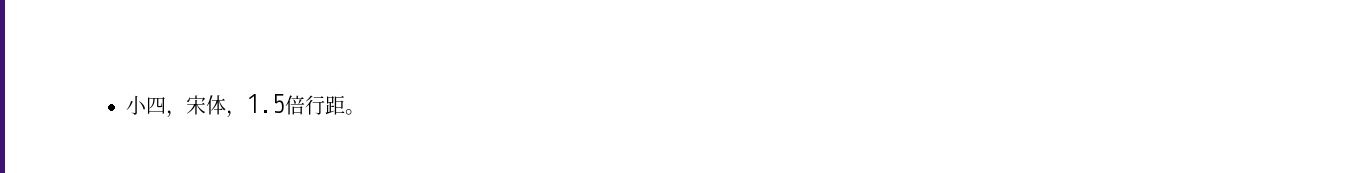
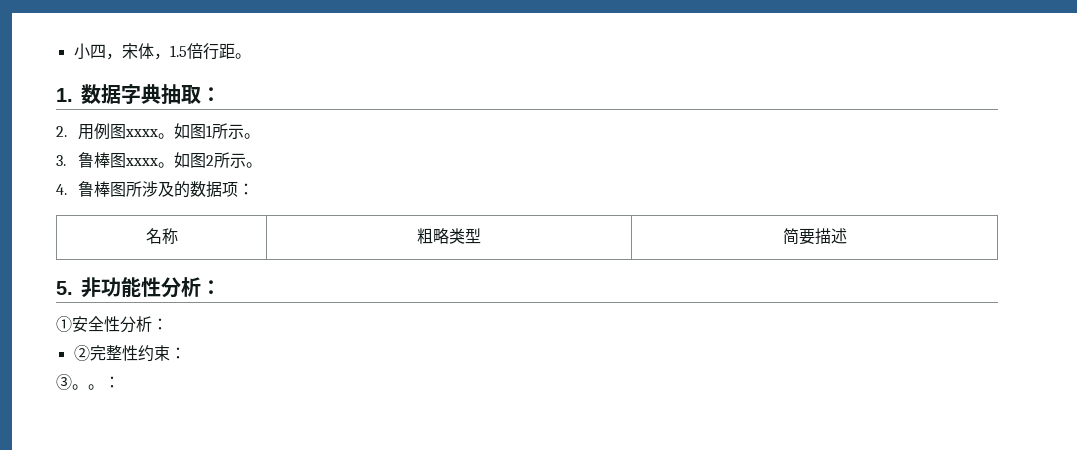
+ 1.数据字典抽取：
+ 2.用例图xxxx。如图1所示。
+ 3.鲁棒图xxxx。如图2所示。
+ 4.鲁棒图所涉及的数据项：
+ 名称 | 粗略类型 | 简要描述
+ 5.非功能性分析：
+ ①安全性分析：
+ ②完整性约束：
+ ③。。：

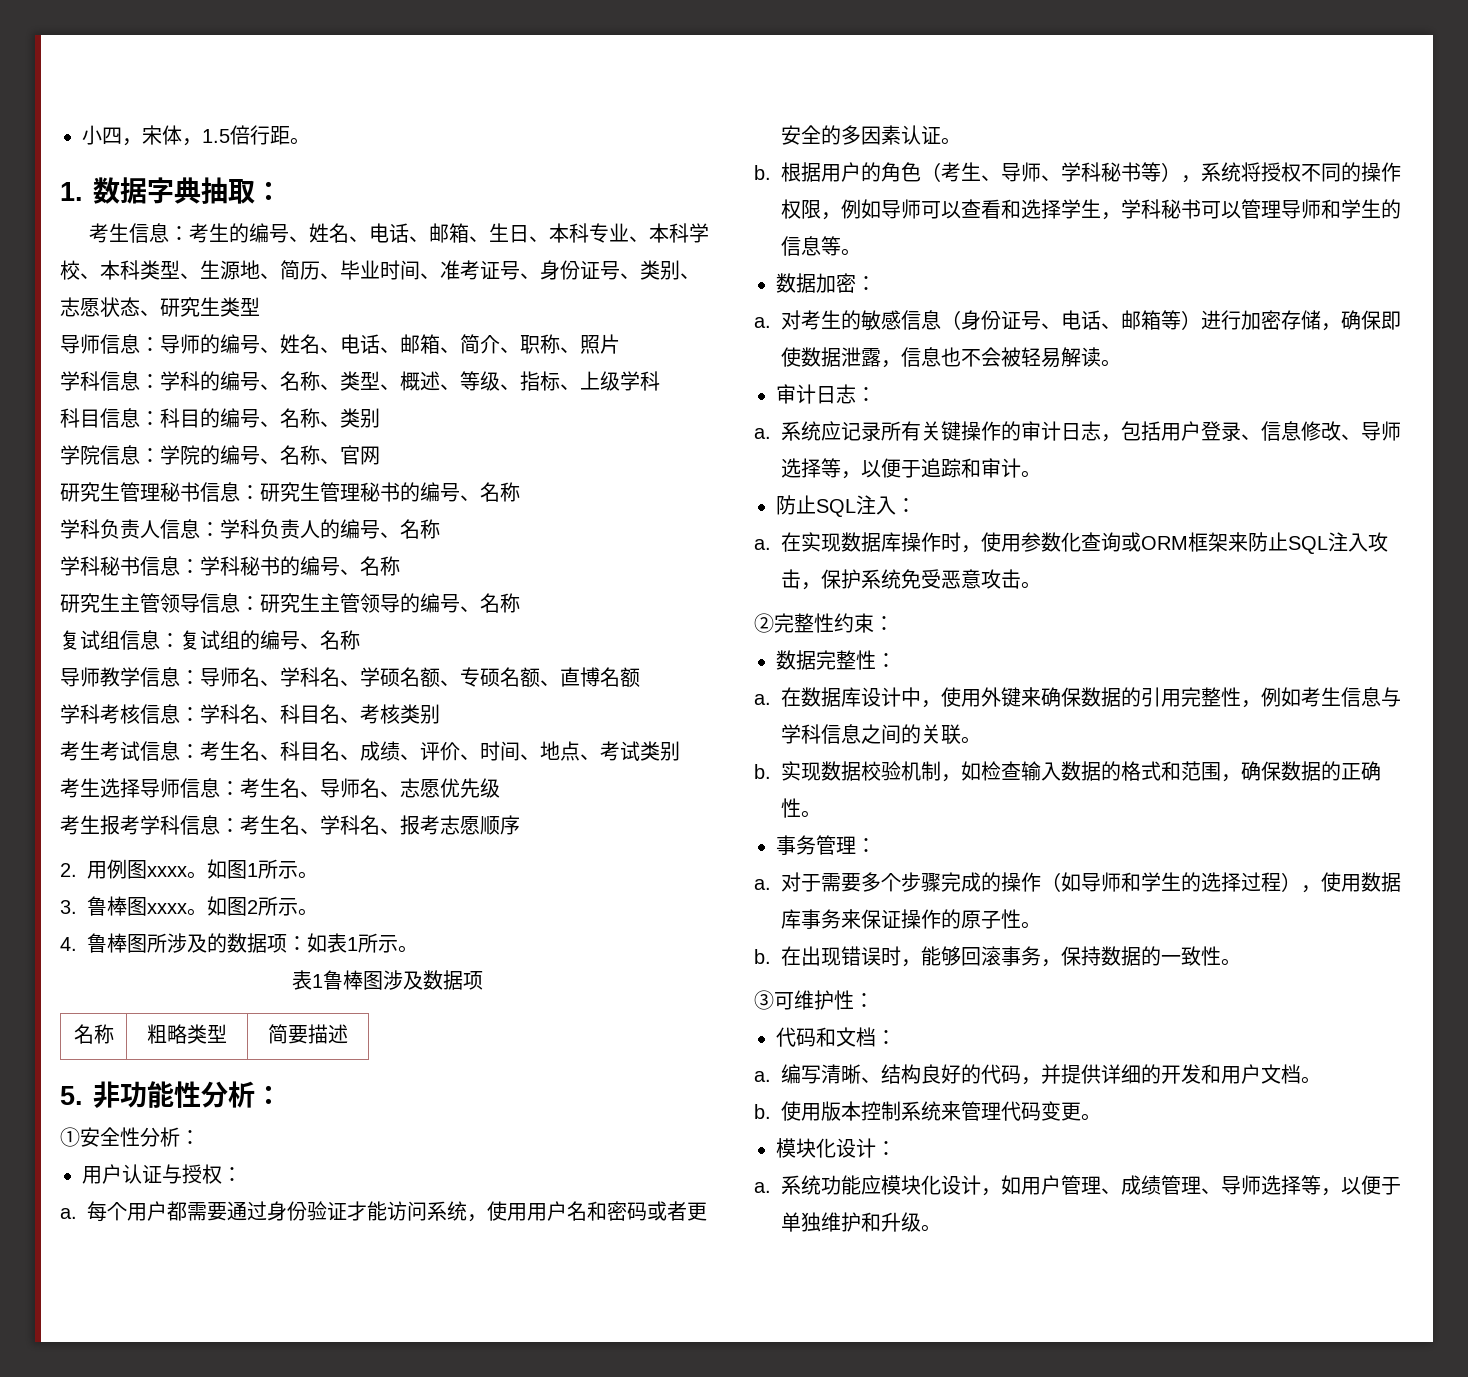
+ 考生信息：考生的编号、姓名、电话、邮箱、生日、本科专业、本科学校、本科类型、生源地、简历、毕业时间、准考证号、身份证号、类别、志愿状态、研究生类型
+ 导师信息：导师的编号、姓名、电话、邮箱、简介、职称、照片
+ 学科信息：学科的编号、名称、类型、概述、等级、指标、上级学科
+ 科目信息：科目的编号、名称、类别
+ 学院信息：学院的编号、名称、官网
+ 研究生管理秘书信息：研究生管理秘书的编号、名称
+ 学科负责人信息：学科负责人的编号、名称
+ 学科秘书信息：学科秘书的编号、名称
+ 研究生主管领导信息：研究生主管领导的编号、名称
+ 复试组信息：复试组的编号、名称
+ 导师教学信息：导师名、学科名、学硕名额、专硕名额、直博名额
+ 学科考核信息：学科名、科目名、考核类别
+ 考生考试信息：考生名、科目名、成绩、评价、时间、地点、考试类别
+ 考生选择导师信息：考生名、导师名、志愿优先级
+ 考生报考学科信息：考生名、学科名、报考志愿顺序
- 4.鲁棒图所涉及的数据项：
+ 4.鲁棒图所涉及的数据项：如表1所示。
+ 表1鲁棒图涉及数据项
+ 用户认证与授权：
+ a.每个用户都需要通过身份验证才能访问系统，使用用户名和密码或者更安全的多因素认证。
+ b.根据用户的角色（考生、导师、学科秘书等），系统将授权不同的操作权限，例如导师可以查看和选择学生，学科秘书可以管理导师和学生的信息等。
+ 数据加密：
+ a.对考生的敏感信息（身份证号、电话、邮箱等）进行加密存储，确保即使数据泄露，信息也不会被轻易解读。
+ 审计日志：
+ a.系统应记录所有关键操作的审计日志，包括用户登录、信息修改、导师选择等，以便于追踪和审计。
+ 防止SQL注入：
+ a.在实现数据库操作时，使用参数化查询或ORM框架来防止SQL注入攻击，保护系统免受恶意攻击。
  ②完整性约束：
- ③。。：
+ 数据完整性：
+ a.在数据库设计中，使用外键来确保数据的引用完整性，例如考生信息与学科信息之间的关联。
+ b.实现数据校验机制，如检查输入数据的格式和范围，确保数据的正确性。
+ 事务管理：
+ a.对于需要多个步骤完成的操作（如导师和学生的选择过程），使用数据库事务来保证操作的原子性。
+ b.在出现错误时，能够回滚事务，保持数据的一致性。
+ ③可维护性：
+ 代码和文档：
+ a.编写清晰、结构良好的代码，并提供详细的开发和用户文档。
+ b.使用版本控制系统来管理代码变更。
+ 模块化设计：
+ a.系统功能应模块化设计，如用户管理、成绩管理、导师选择等，以便于单独维护和升级。

